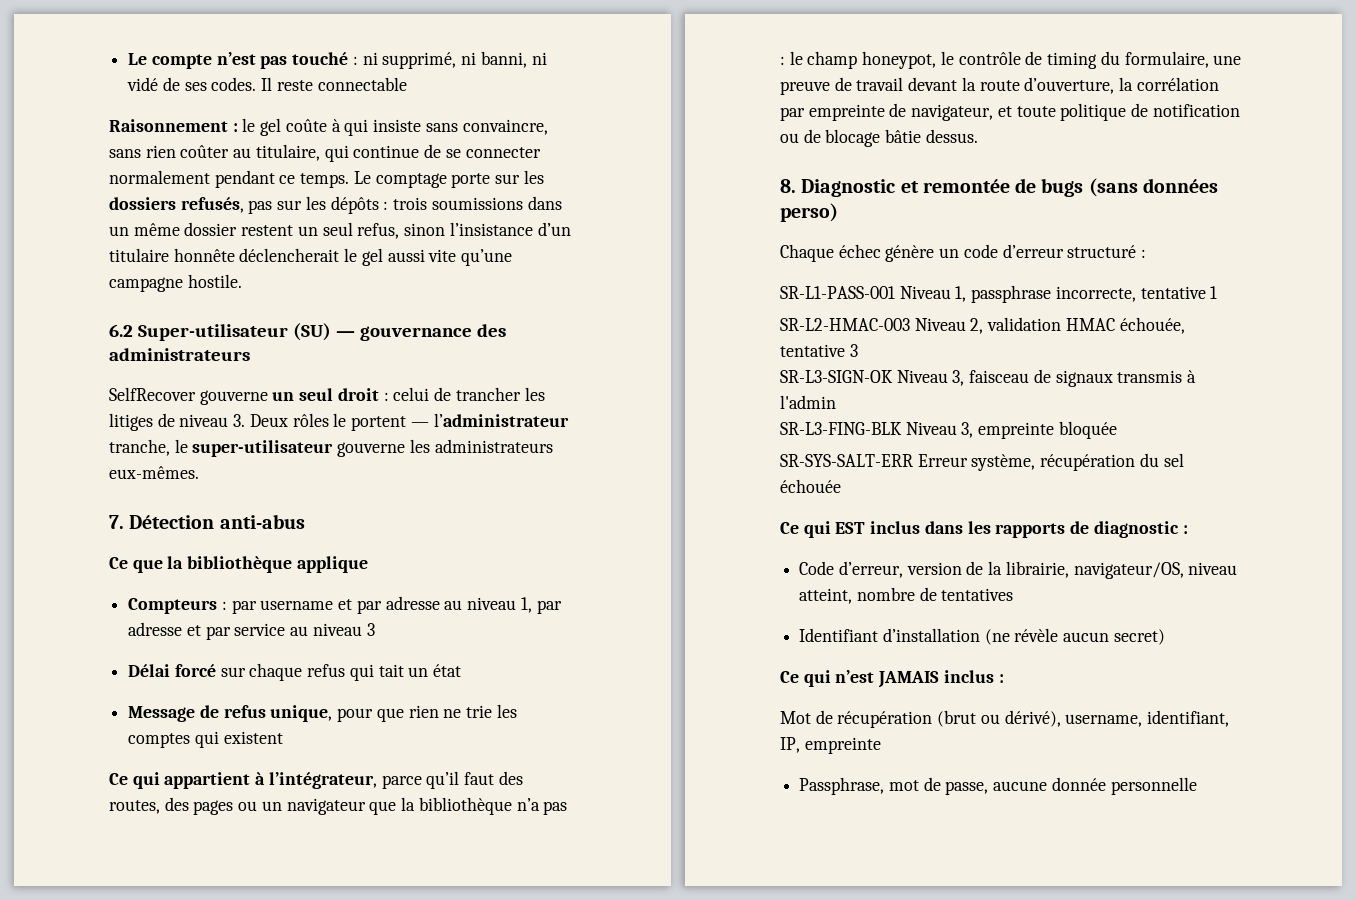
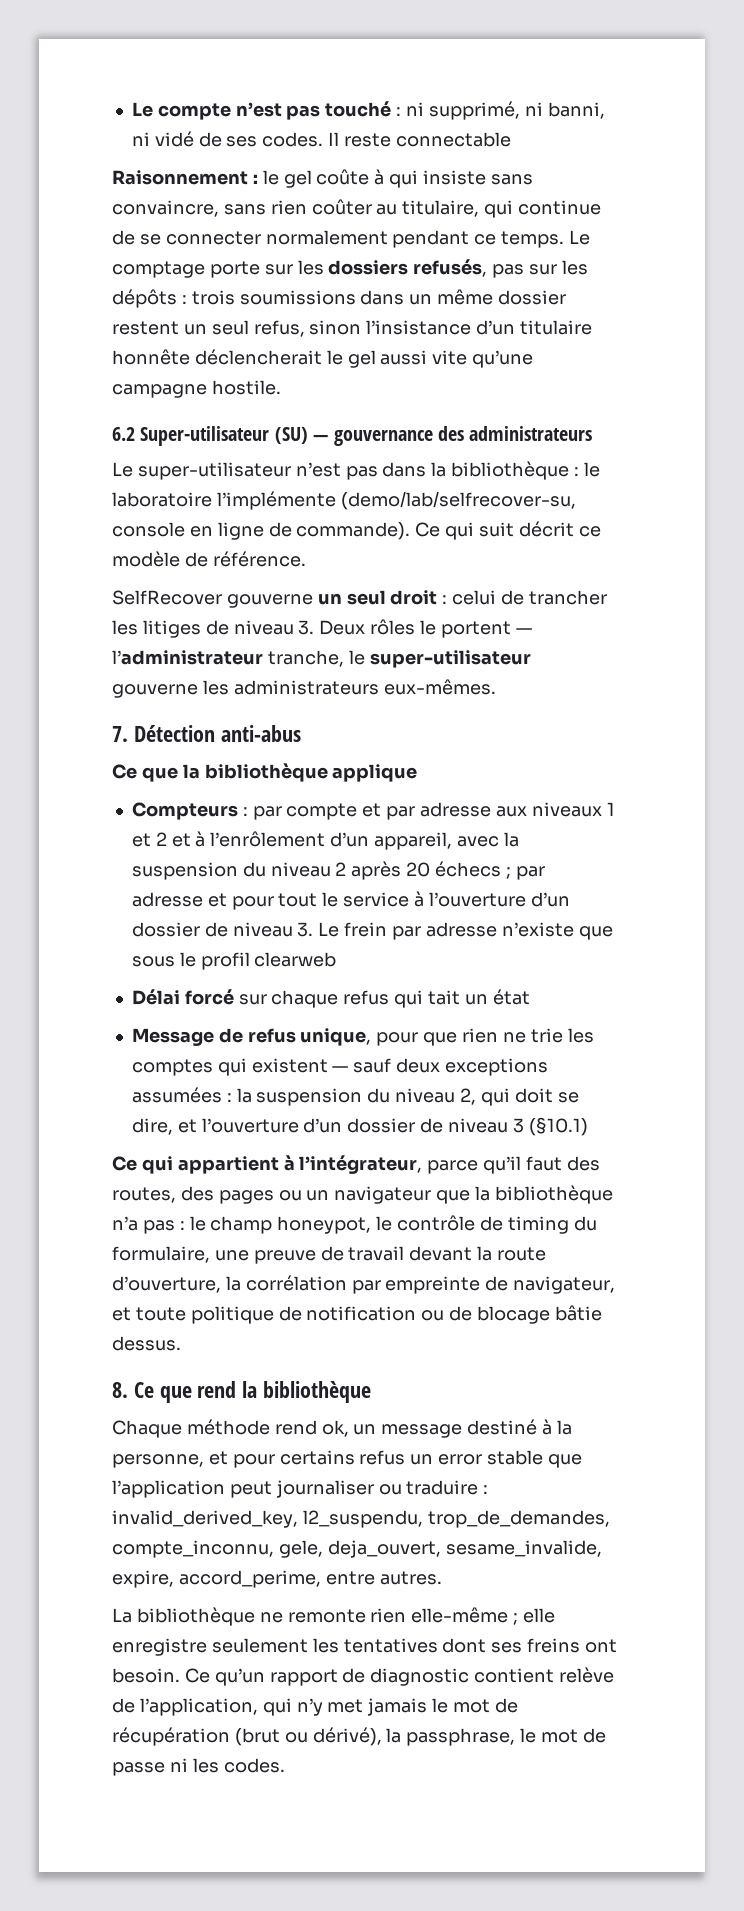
+ Le super-utilisateur n’est pas dans la bibliothèque : le laboratoire l’implémente (demo/lab/selfrecover-su, console en ligne de commande). Ce qui suit décrit ce modèle de référence.
- Compteurs : par username et par adresse au niveau 1, par adresse et par service au niveau 3
+ Compteurs : par compte et par adresse aux niveaux 1 et 2 et à l’enrôlement d’un appareil, avec la suspension du niveau 2 après 20 échecs ; par adresse et pour tout le service à l’ouverture d’un dossier de niveau 3. Le frein par adresse n’existe que sous le profil clearweb
- Message de refus unique, pour que rien ne trie les comptes qui existent
+ Message de refus unique, pour que rien ne trie les comptes qui existent — sauf deux exceptions assumées : la suspension du niveau 2, qui doit se dire, et l’ouverture d’un dossier de niveau 3 (§10.1)
- 8. Diagnostic et remontée de bugs (sans données perso)
- Chaque échec génère un code d’erreur structuré :
- SR-L1-PASS-001 Niveau 1, passphrase incorrecte, tentative 1
- SR-L2-HMAC-003 Niveau 2, validation HMAC échouée, tentative 3
- SR-L3-SIGN-OK Niveau 3, faisceau de signaux transmis à l'admin
- SR-L3-FING-BLK Niveau 3, empreinte bloquée
- SR-SYS-SALT-ERR Erreur système, récupération du sel échouée
- Ce qui EST inclus dans les rapports de diagnostic :
- Code d’erreur, version de la librairie, navigateur/OS, niveau atteint, nombre de tentatives
- Identifiant d’installation (ne révèle aucun secret)
- Ce qui n’est JAMAIS inclus :
- Mot de récupération (brut ou dérivé), username, identifiant, IP, empreinte
- Passphrase, mot de passe, aucune donnée personnelle
+ 8. Ce que rend la bibliothèque
+ Chaque méthode rend ok, un message destiné à la personne, et pour certains refus un error stable que l’application peut journaliser ou traduire : invalid_derived_key, l2_suspendu, trop_de_demandes, compte_inconnu, gele, deja_ouvert, sesame_invalide, expire, accord_perime, entre autres.
+ La bibliothèque ne remonte rien elle-même ; elle enregistre seulement les tentatives dont ses freins ont besoin. Ce qu’un rapport de diagnostic contient relève de l’application, qui n’y met jamais le mot de récupération (brut ou dérivé), la passphrase, le mot de passe ni les codes.

